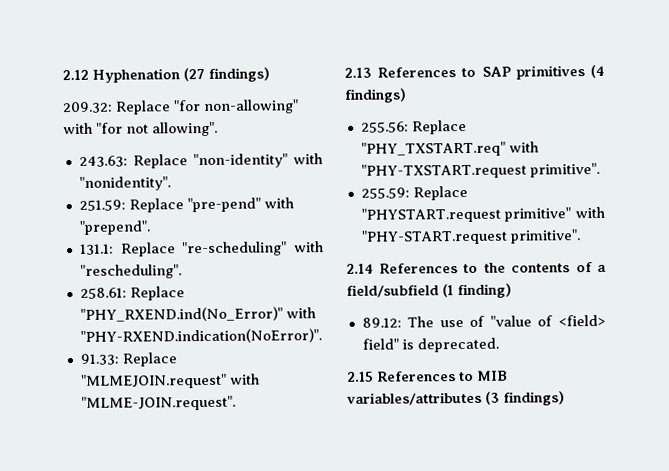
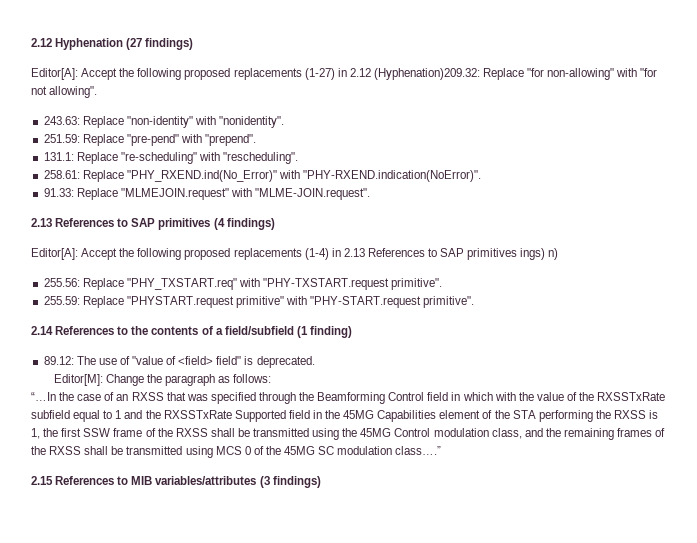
- 209.32: Replace "for non-allowing" with "for not allowing".
+ Editor[A]: Accept the following proposed replacements (1-27) in 2.12 (Hyphenation)209.32: Replace "for non-allowing" with "for not allowing".
+ Editor[A]: Accept the following proposed replacements (1-4) in 2.13 References to SAP primitives ings) n)
+ Editor[M]: Change the paragraph as follows:
+ “…In the case of an RXSS that was specified through the Beamforming Control field in which with the value of the RXSSTxRate subfield equal to 1 and the RXSSTxRate Supported field in the 45MG Capabilities element of the STA performing the RXSS is 1, the first SSW frame of the RXSS shall be transmitted using the 45MG Control modulation class, and the remaining frames of the RXSS shall be transmitted using MCS 0 of the 45MG SC modulation class….”

